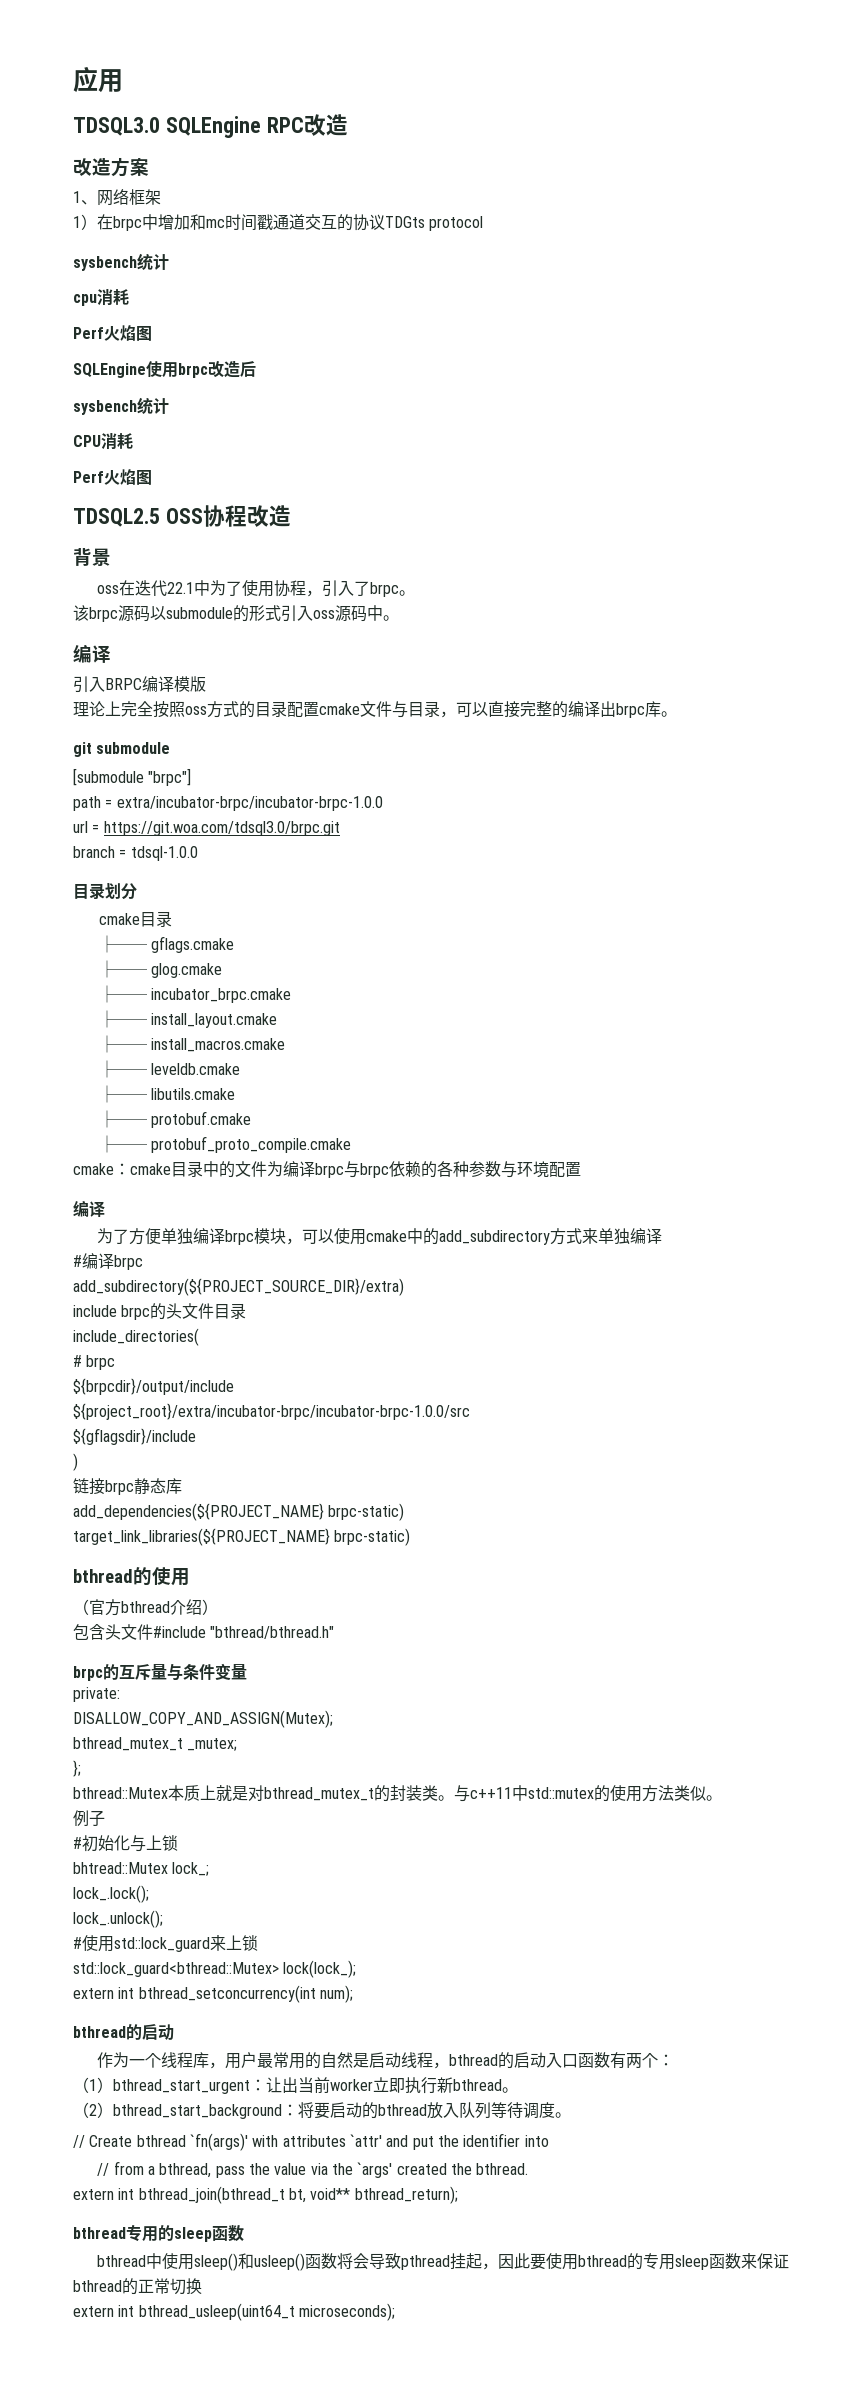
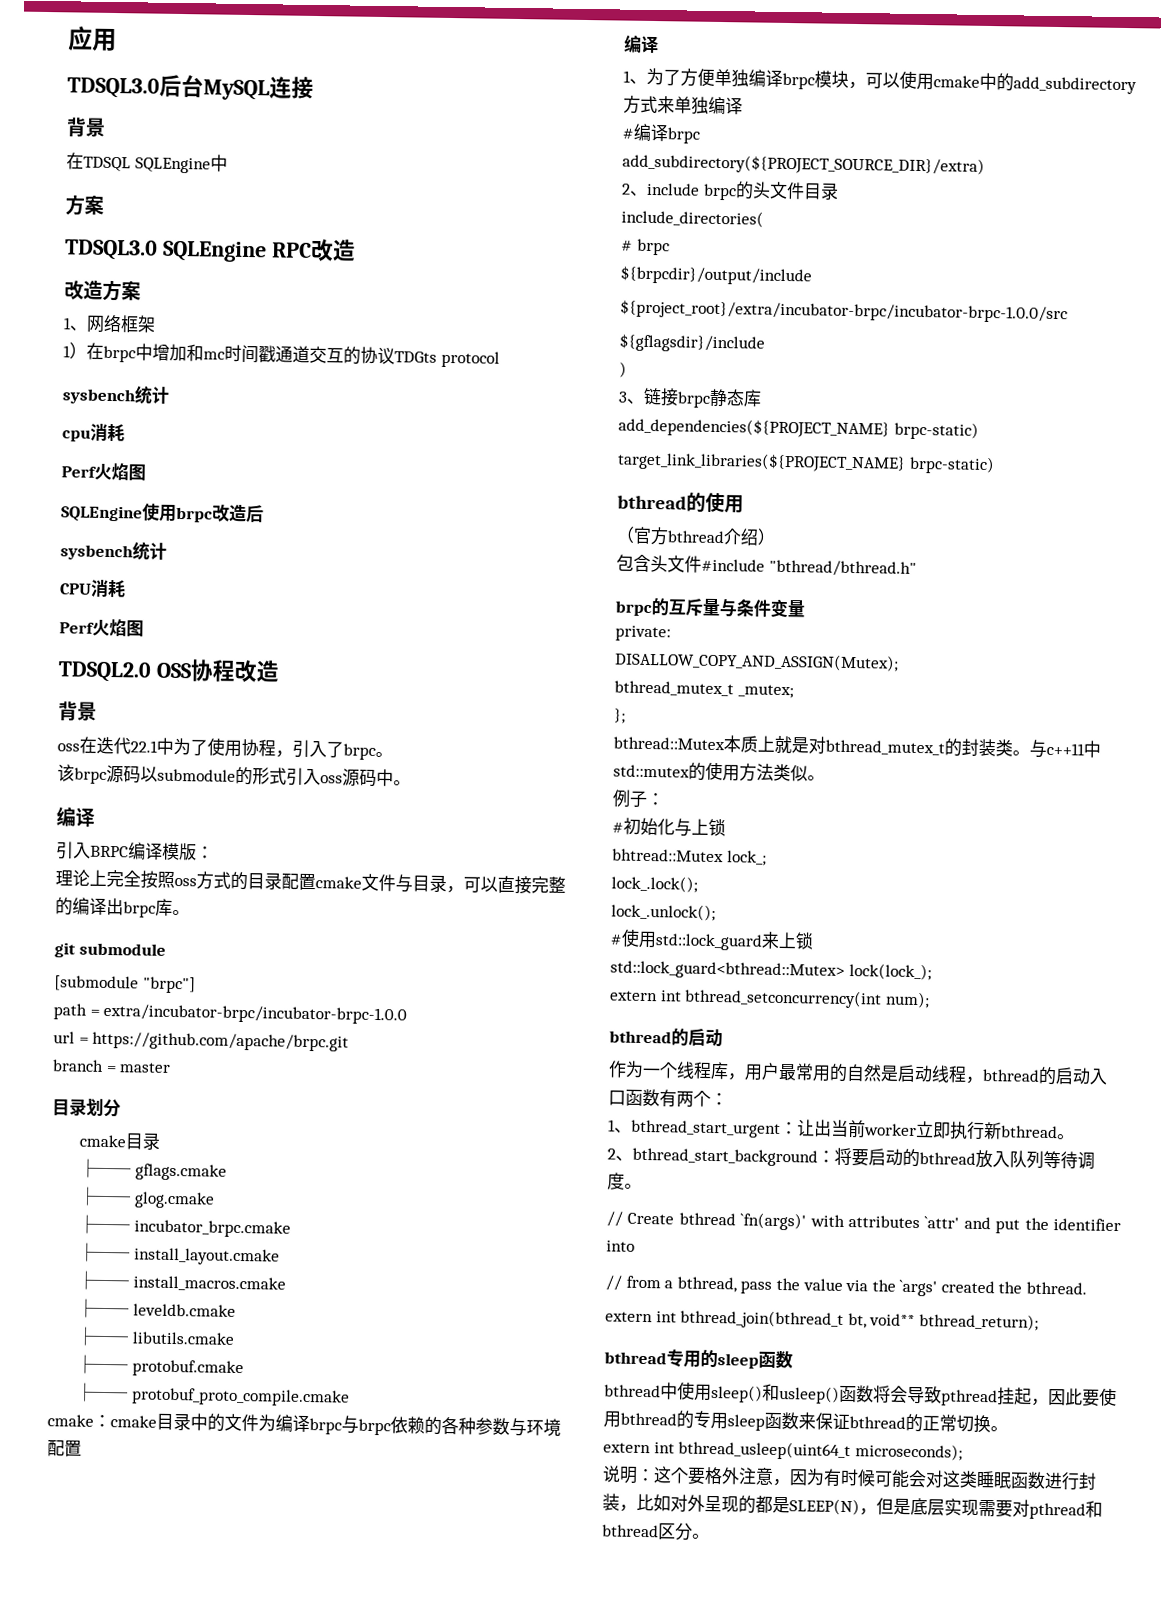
+ TDSQL3.0后台MySQL连接
+ 背景
+ 在TDSQL SQLEngine中
+ 方案
- TDSQL2.5 OSS协程改造
+ TDSQL2.0 OSS协程改造
- 引入BRPC编译模版
+ 引入BRPC编译模版：
- url = https://git.woa.com/tdsql3.0/brpc.git
+ url = https://github.com/apache/brpc.git
- branch = tdsql-1.0.0
+ branch = master
- 为了方便单独编译brpc模块，可以使用cmake中的add_subdirectory方式来单独编译
+ 1、为了方便单独编译brpc模块，可以使用cmake中的add_subdirectory方式来单独编译
- include brpc的头文件目录
+ 2、include brpc的头文件目录
- 链接brpc静态库
+ 3、链接brpc静态库
- 例子
+ 例子：
- （1）bthread_start_urgent：让出当前worker立即执行新bthread。
+ 1、bthread_start_urgent：让出当前worker立即执行新bthread。
- （2）bthread_start_background：将要启动的bthread放入队列等待调度。
+ 2、bthread_start_background：将要启动的bthread放入队列等待调度。
- bthread中使用sleep()和usleep()函数将会导致pthread挂起，因此要使用bthread的专用sleep函数来保证bthread的正常切换
+ bthread中使用sleep()和usleep()函数将会导致pthread挂起，因此要使用bthread的专用sleep函数来保证bthread的正常切换。
+ 说明：这个要格外注意，因为有时候可能会对这类睡眠函数进行封装，比如对外呈现的都是SLEEP(N)，但是底层实现需要对pthread和bthread区分。

